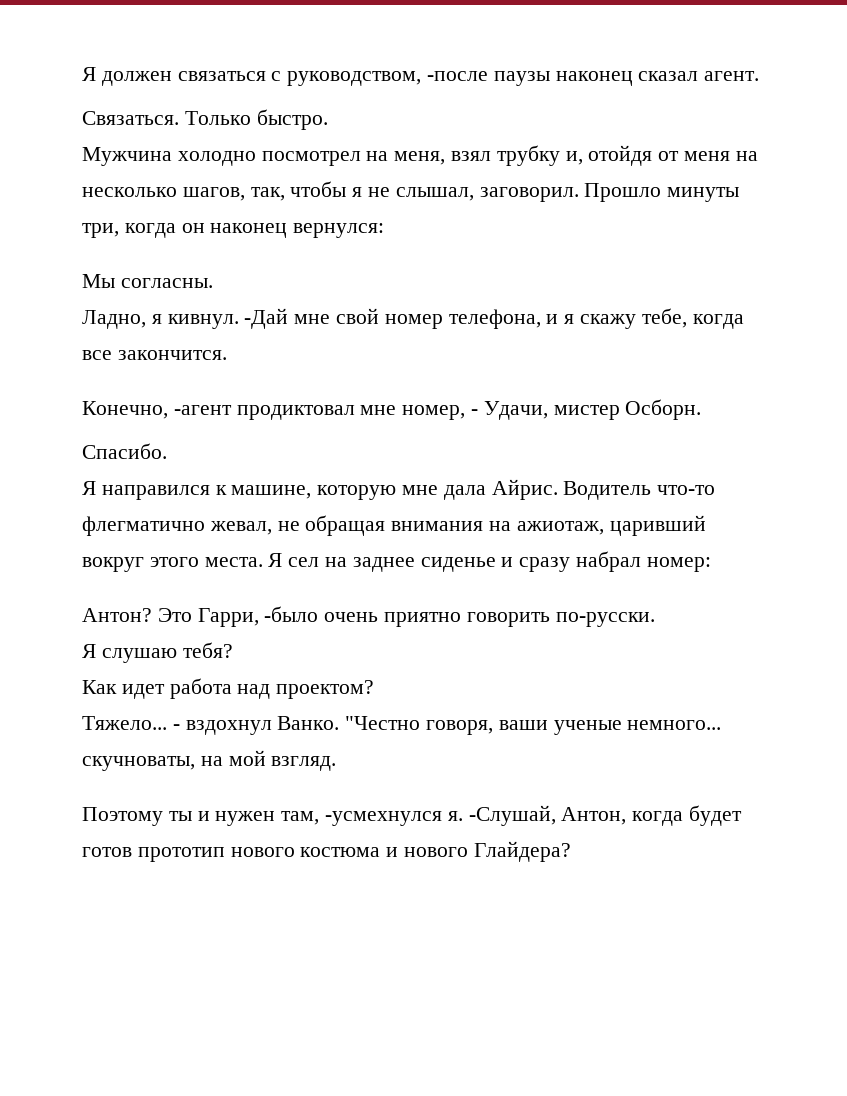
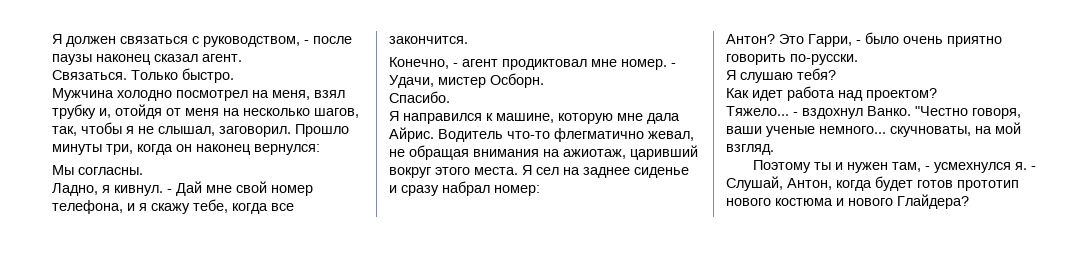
- Я должен связаться с руководством, -после паузы наконец сказал агент.
+ Я должен связаться с руководством, - после паузы наконец сказал агент.
- -Дай мне свой номер телефона, и я скажу тебе, когда все закончится.
+ - Дай мне свой номер телефона, и я скажу тебе, когда все закончится.
- Конечно, -агент продиктовал мне номер, - Удачи, мистер Осборн.
+ Конечно, - агент продиктовал мне номер. - Удачи, мистер Осборн.
- Это Гарри, -было очень приятно говорить по-русски.
+ Это Гарри, - было очень приятно говорить по-русски.
- Поэтому ты и нужен там, -усмехнулся я. -Слушай, Антон, когда будет готов прототип нового костюма и нового Глайдера?
+ Поэтому ты и нужен там, - усмехнулся я. - Слушай, Антон, когда будет готов прототип нового костюма и нового Глайдера?

